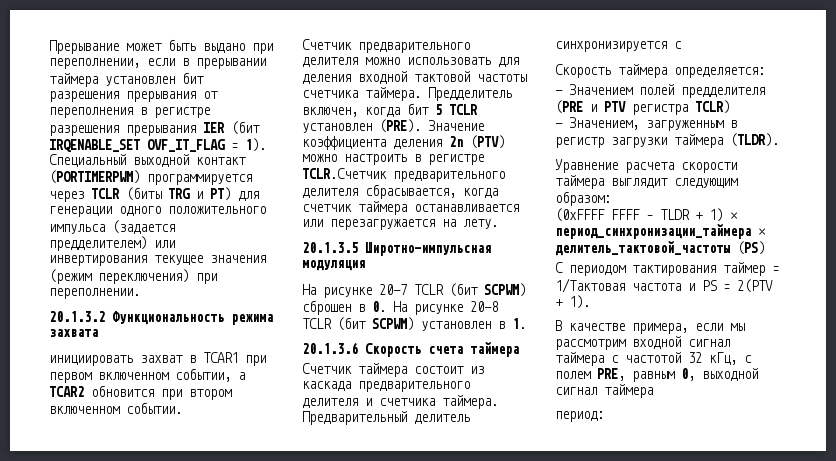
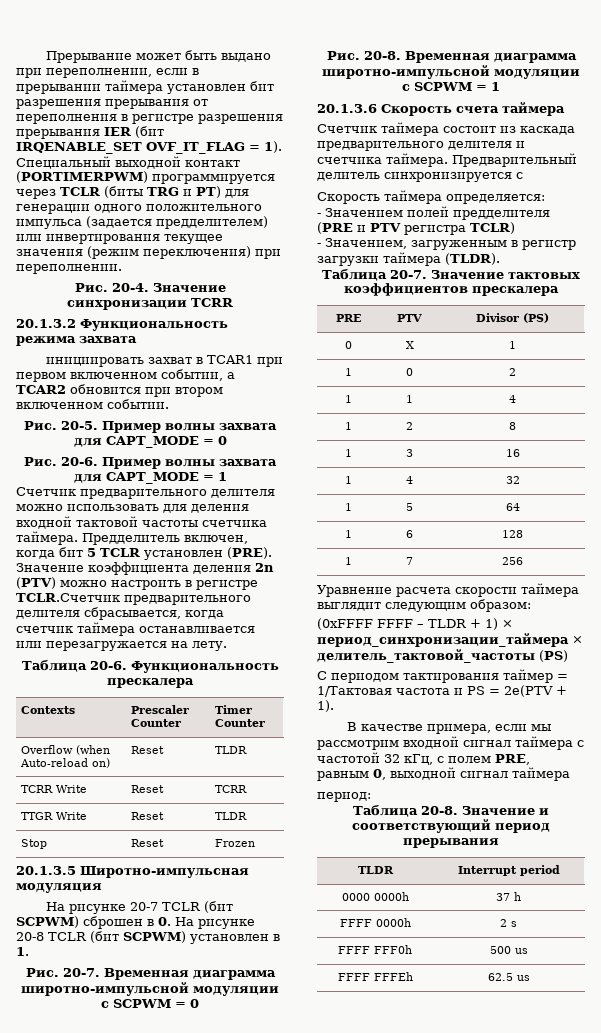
+ Рис. 20-4. Значение синхронизации TCRR
+ Рис. 20-5. Пример волны захвата для CAPT_MODE = 0
+ Рис. 20-6. Пример волны захвата для CAPT_MODE = 1
+ Таблица 20-6. Функциональность прескалера
+ Contexts | Prescaler Counter | Timer Counter
+ Overflow (when Auto-reload on) | Reset | TLDR
+ TCRR Write | Reset | TCRR
+ TTGR Write | Reset | TLDR
+ Stop | Reset | Frozen
+ Рис. 20-7. Временная диаграмма широтно-импульсной модуляции с SCPWM = 0
+ Рис. 20-8. Временная диаграмма широтно-импульсной модуляции с SCPWM = 1
+ Таблица 20-7. Значение тактовых коэффициентов прескалера
+ PRE | PTV | Divisor (PS)
+ 0 | X | 1
+ 1 | 0 | 2
+ 1 | 1 | 4
+ 1 | 2 | 8
+ 1 | 3 | 16
+ 1 | 4 | 32
+ 1 | 5 | 64
+ 1 | 6 | 128
+ 1 | 7 | 256
- С периодом тактирования таймер = 1/Тактовая частота и PS = 2(PTV + 1).
+ С периодом тактирования таймер = 1/Тактовая частота и PS = 2e(PTV + 1).
+ Таблица 20-8. Значение и соответствующий период прерывания
+ TLDR | Interrupt period
+ 0000 0000h | 37 h
+ FFFF 0000h | 2 s
+ FFFF FFF0h | 500 us
+ FFFF FFFEh | 62.5 us

